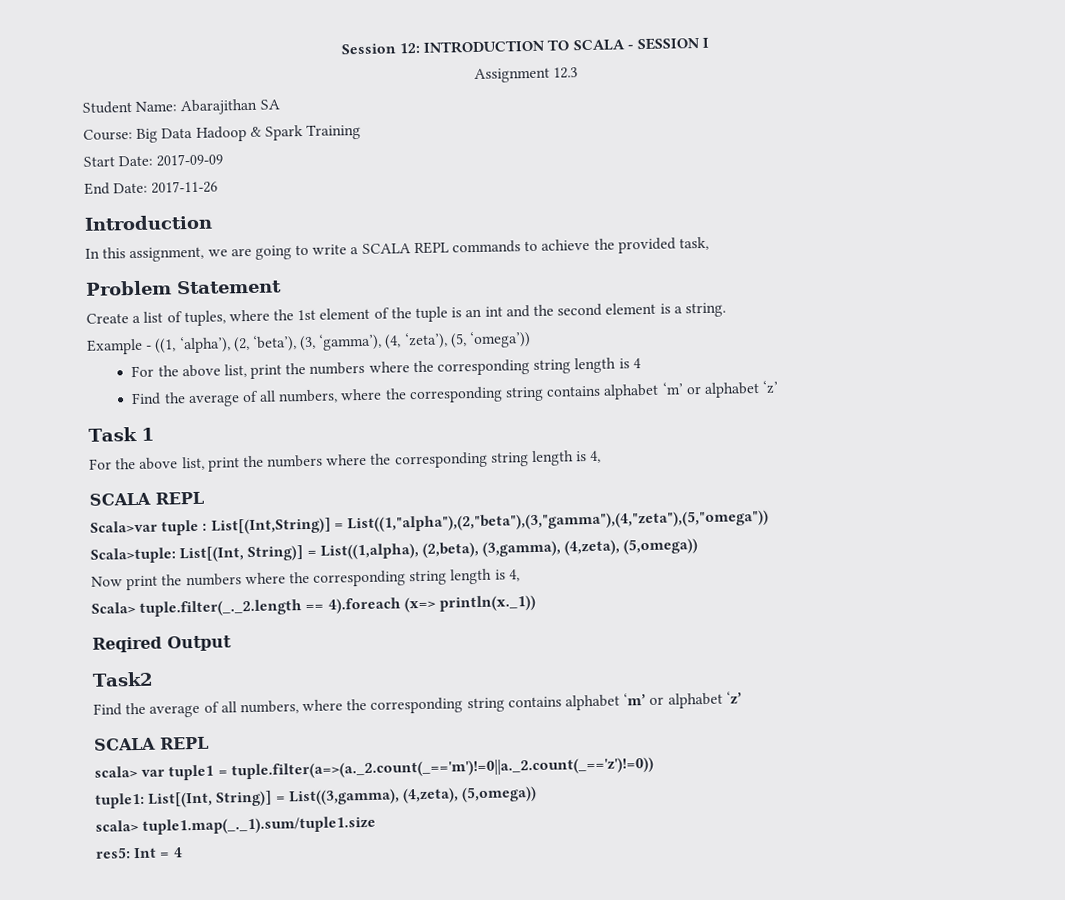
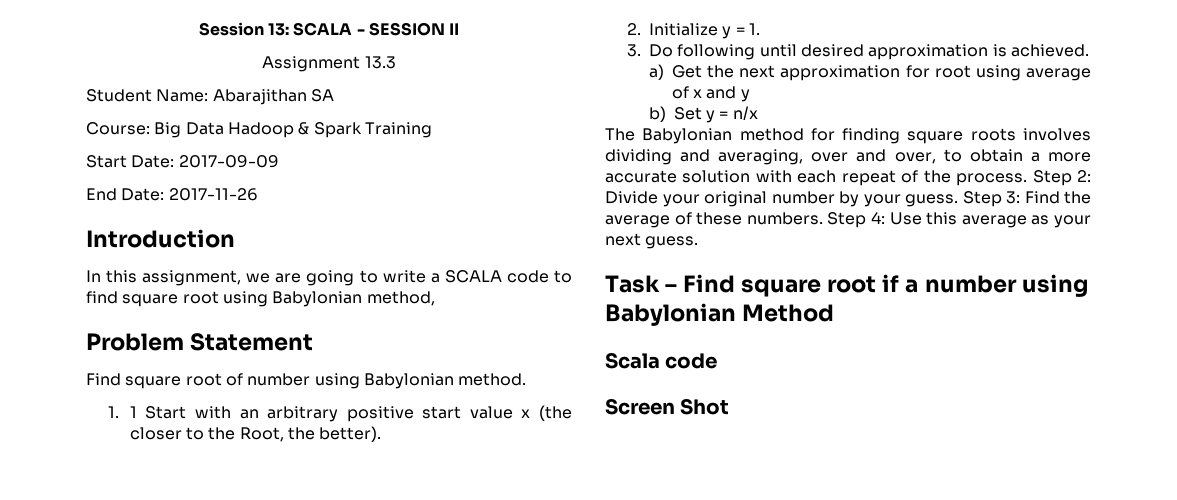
- Session 12: INTRODUCTION TO SCALA - SESSION I
+ Session 13: SCALA - SESSION II
- Assignment 12.3
+ Assignment 13.3
- In this assignment, we are going to write a SCALA REPL commands to achieve the provided task,
+ In this assignment, we are going to write a SCALA code to find square root using Babylonian method,
  Problem Statement
- Create a list of tuples, where the 1st element of the tuple is an int and the second element is a string.
- Example - ((1, ‘alpha’), (2, ‘beta’), (3, ‘gamma’), (4, ‘zeta’), (5, ‘omega’))
- For the above list, print the numbers where the corresponding string length is 4
- Find the average of all numbers, where the corresponding string contains alphabet ‘m’ or alphabet ‘z’
- Task 1
- For the above list, print the numbers where the corresponding string length is 4,
- SCALA REPL
- Scala>var tuple : List[(Int,String)] = List((1,"alpha"),(2,"beta"),(3,"gamma"),(4,"zeta"),(5,"omega"))
- Scala>tuple: List[(Int, String)] = List((1,alpha), (2,beta), (3,gamma), (4,zeta), (5,omega))
- Now print the numbers where the corresponding string length is 4,
- Scala> tuple.filter(_._2.length == 4).foreach (x=> println(x._1))
- Reqired Output
- Task2
- Find the average of all numbers, where the corresponding string contains alphabet ‘m’ or alphabet ‘z’
- SCALA REPL
- scala> var tuple1 = tuple.filter(a=>(a._2.count(_=='m')!=0||a._2.count(_=='z')!=0))
- tuple1: List[(Int, String)] = List((3,gamma), (4,zeta), (5,omega))
- scala> tuple1.map(_._1).sum/tuple1.size
- res5: Int = 4
+ Find square root of number using Babylonian method.
+ 1. 1 Start with an arbitrary positive start value x (the closer to the Root, the better).
+ 2. Initialize y = 1.
+ 3. Do following until desired approximation is achieved.
+ a) Get the next approximation for root using average of x and y
+ b) Set y = n/x
+ The Babylonian method for finding square roots involves dividing and averaging, over and over, to obtain a more accurate solution with each repeat of the process. Step 2: Divide your original number by your guess. Step 3: Find the average of these numbers. Step 4: Use this average as your next guess.
+ Task – Find square root if a number using Babylonian Method
+ Scala code
+ Screen Shot

